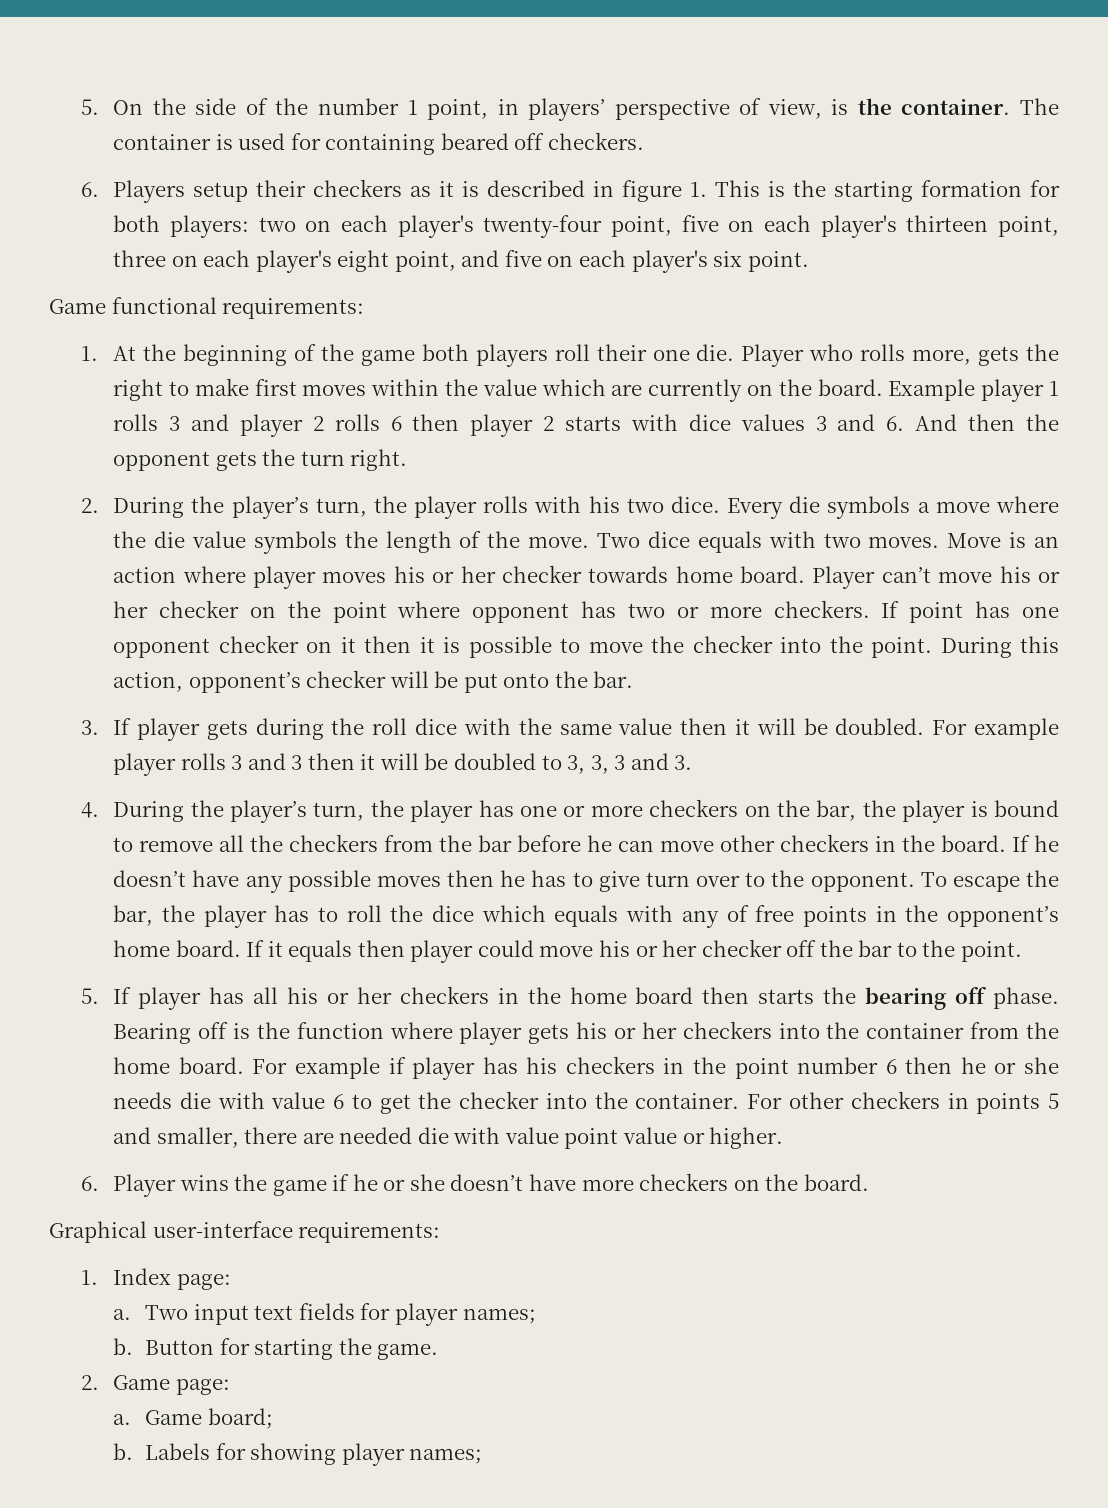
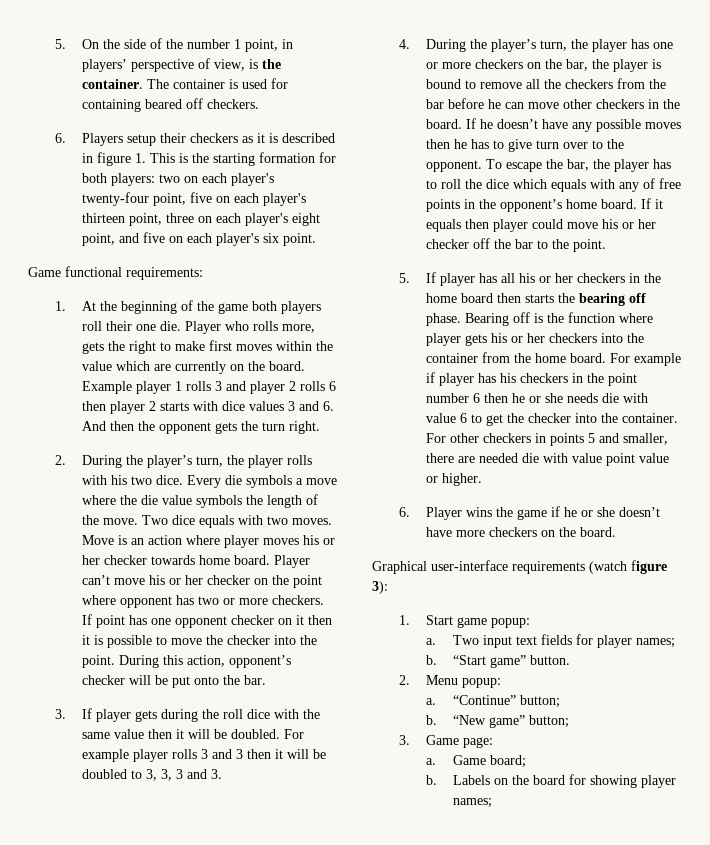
- Graphical user-interface requirements:
- 1. Index page:
+ Graphical user-interface requirements (watch figure 3):
+ 1. Start game popup:
- Button for starting the game.
- 2. Game page:
+ “Start game” button.
+ 2. Menu popup:
+ a. “Continue” button;
+ b. “New game” button;
+ 3. Game page:
- Labels for showing player names;
+ Labels on the board for showing player names;

